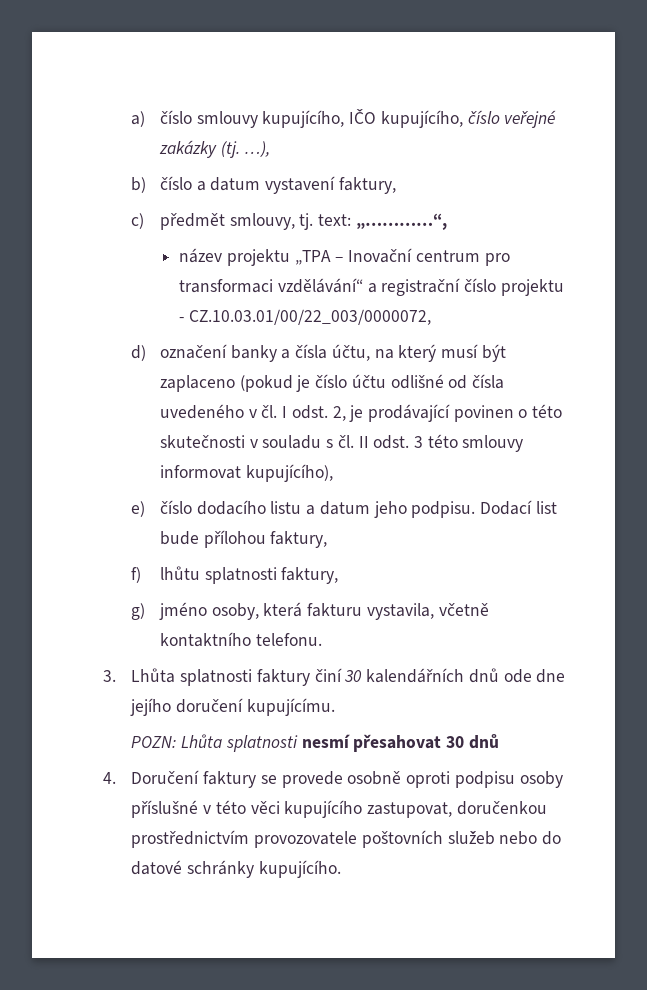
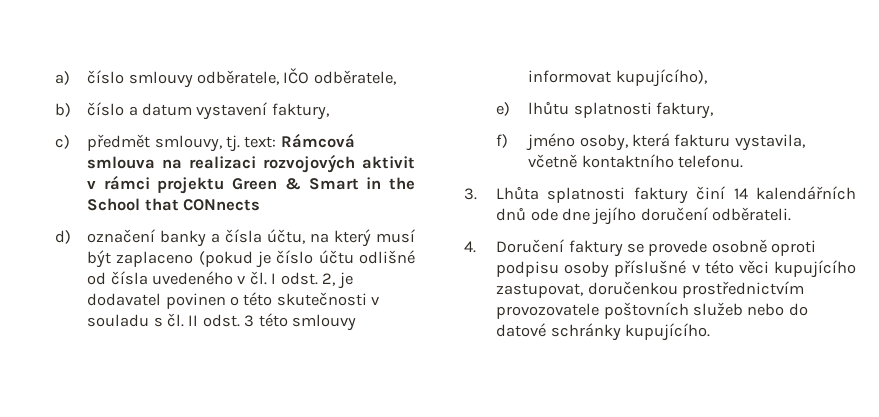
- a) číslo smlouvy kupujícího, IČO kupujícího, číslo veřejné zakázky (tj. …),
+ a) číslo smlouvy odběratele, IČO odběratele,
- c) předmět smlouvy, tj. text: „…………“,
- název projektu „TPA – Inovační centrum pro transformaci vzdělávání“ a registrační číslo projektu - CZ.10.03.01/00/22_003/0000072,
+ c) předmět smlouvy, tj. text: Rámcová smlouva na realizaci rozvojových aktivit v rámci projektu Green & Smart in the School that CONnects
- d) označení banky a čísla účtu, na který musí být zaplaceno (pokud je číslo účtu odlišné od čísla uvedeného v čl. I odst. 2, je prodávající povinen o této skutečnosti v souladu s čl. II odst. 3 této smlouvy informovat kupujícího),
+ d) označení banky a čísla účtu, na který musí být zaplaceno (pokud je číslo účtu odlišné od čísla uvedeného v čl. I odst. 2, je dodavatel povinen o této skutečnosti v souladu s čl. II odst. 3 této smlouvy informovat kupujícího),
- e) číslo dodacího listu a datum jeho podpisu. Dodací list bude přílohou faktury,
- f) lhůtu splatnosti faktury,
+ e) lhůtu splatnosti faktury,
- g) jméno osoby, která fakturu vystavila, včetně kontaktního telefonu.
+ f) jméno osoby, která fakturu vystavila, včetně kontaktního telefonu.
- 3. Lhůta splatnosti faktury činí 30 kalendářních dnů ode dne jejího doručení kupujícímu.
- POZN: Lhůta splatnosti nesmí přesahovat 30 dnů
+ 3. Lhůta splatnosti faktury činí 14 kalendářních dnů ode dne jejího doručení odběrateli.

